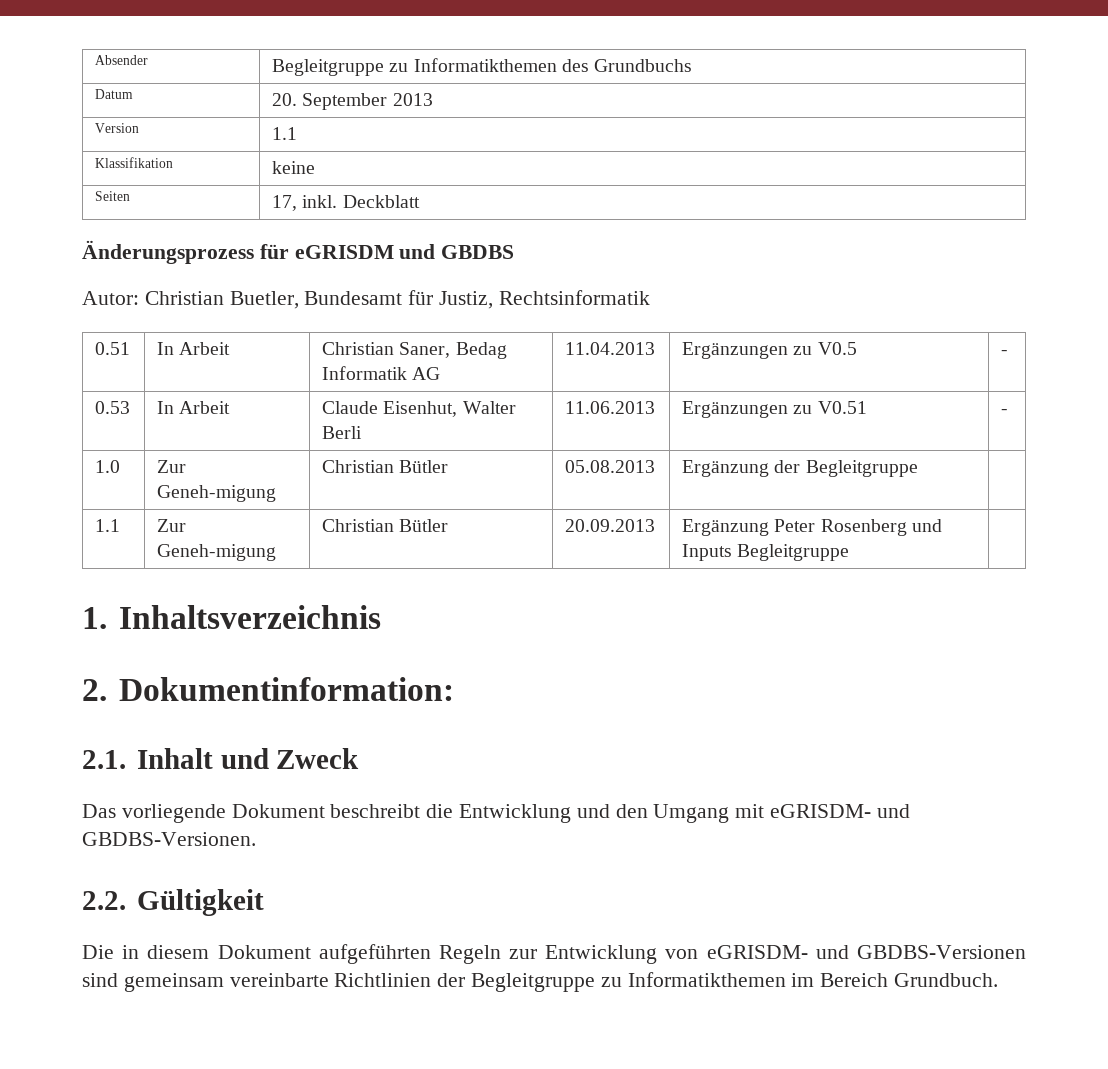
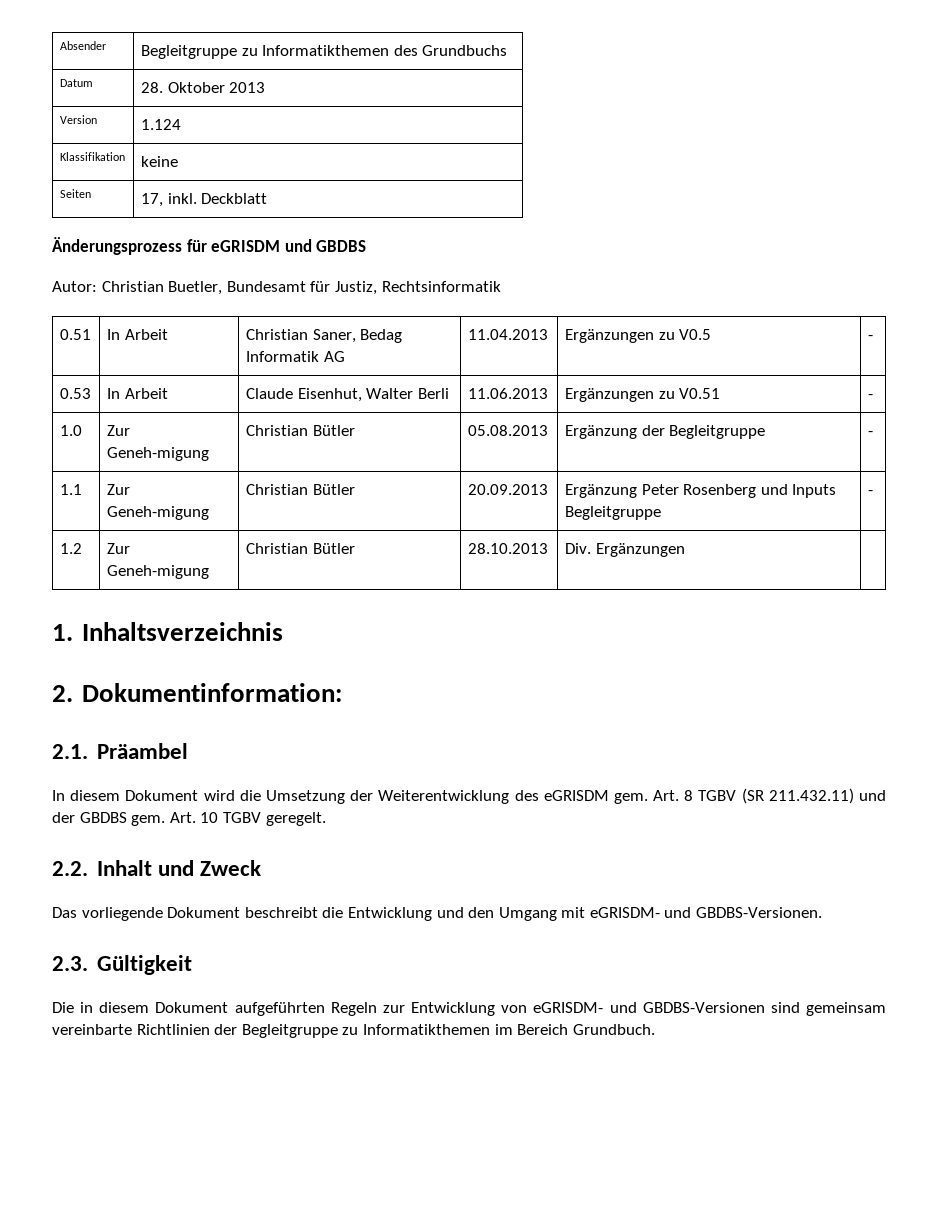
- Datum | 20. September 2013
+ Datum | 28. Oktober 2013
- Version | 1.1
+ Version | 1.124
- 1.0 | Zur Geneh-migung | Christian Bütler | 05.08.2013 | Ergänzung der Begleitgruppe |
+ 1.0 | Zur Geneh-migung | Christian Bütler | 05.08.2013 | Ergänzung der Begleitgruppe | -
- 1.1 | Zur Geneh-migung | Christian Bütler | 20.09.2013 | Ergänzung Peter Rosenberg und Inputs Begleitgruppe |
+ 1.1 | Zur Geneh-migung | Christian Bütler | 20.09.2013 | Ergänzung Peter Rosenberg und Inputs Begleitgruppe | -
+ 1.2 | Zur Geneh-migung | Christian Bütler | 28.10.2013 | Div. Ergänzungen |
  1. Inhaltsverzeichnis
  2. Dokumentinformation:
- 2.1. Inhalt und Zweck
+ 2.1. Präambel
+ In diesem Dokument wird die Umsetzung der Weiterentwicklung des eGRISDM gem. Art. 8 TGBV (SR 211.432.11) und der GBDBS gem. Art. 10 TGBV geregelt.
+ 2.2. Inhalt und Zweck
- 2.2. Gültigkeit
+ 2.3. Gültigkeit

